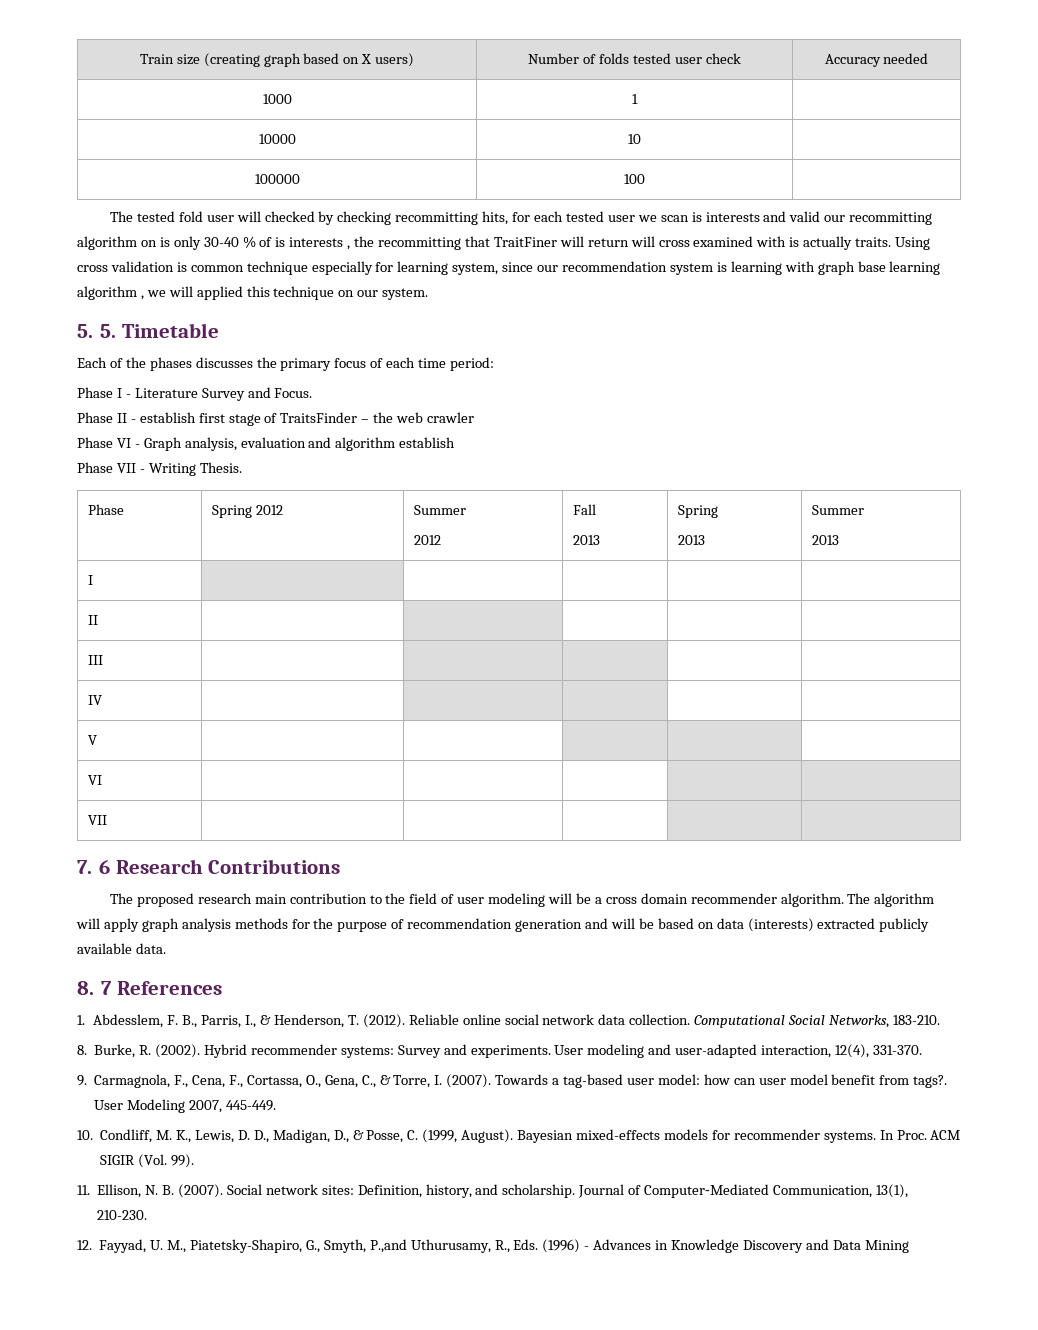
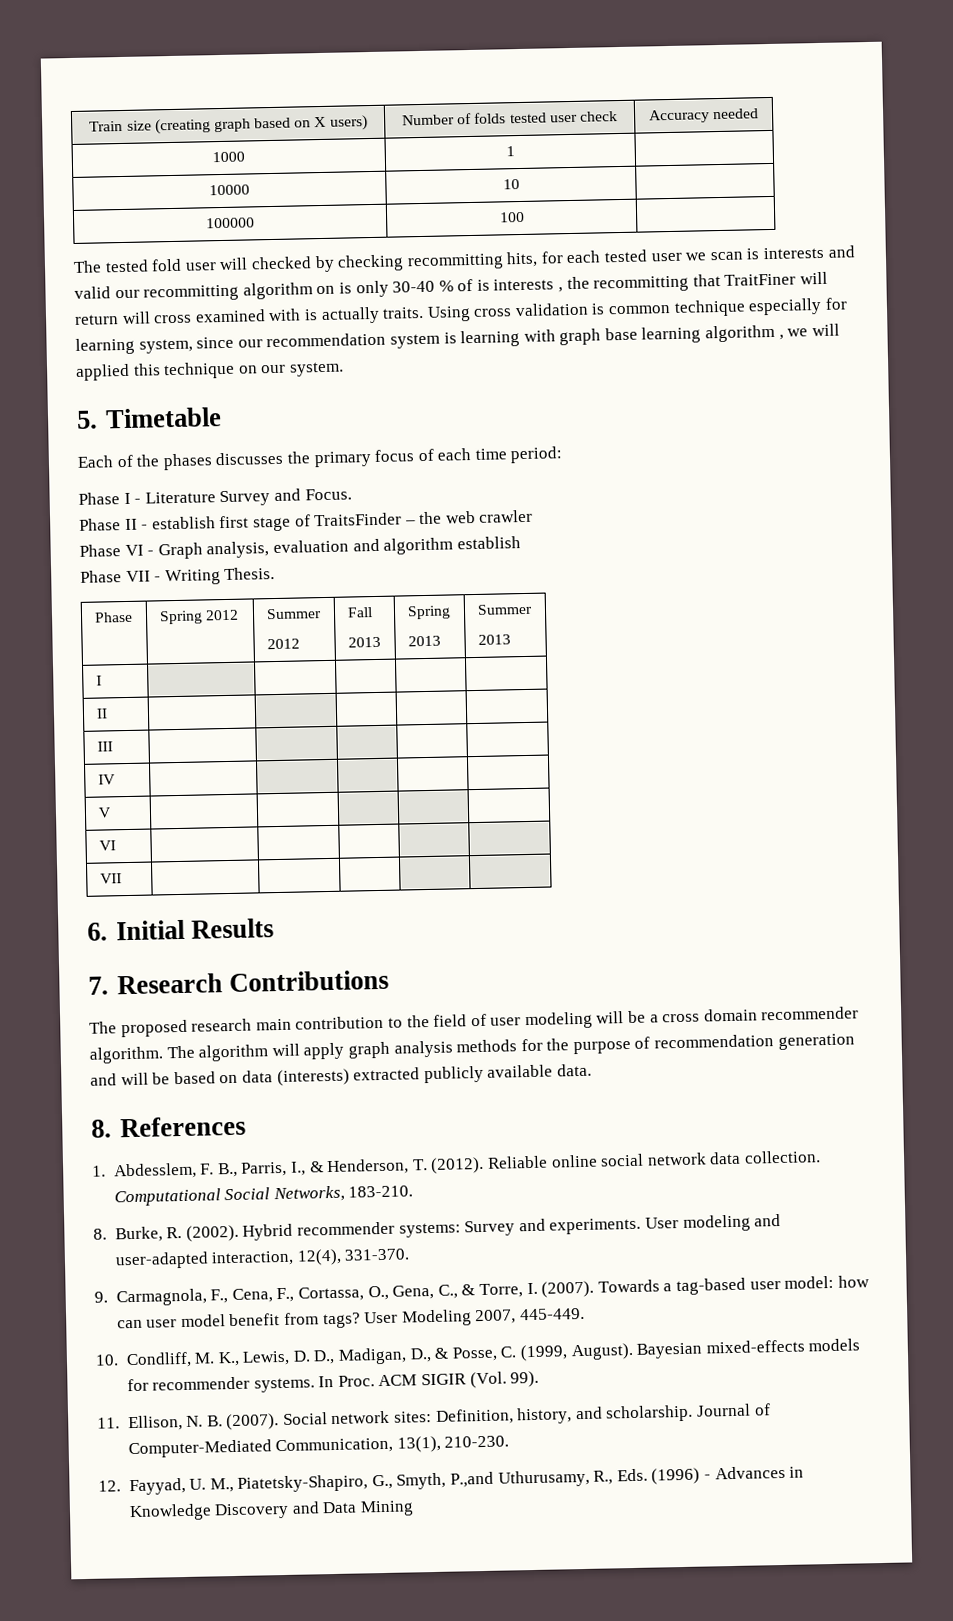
- 5. 5. Timetable
+ 5. Timetable
- 7. 6 Research Contributions
+ 6. Initial Results
+ 7. Research Contributions
- 8. 7 References
+ 8. References
- Towards a tag-based user model: how can user model benefit from tags?.
+ Towards a tag-based user model: how can user model benefit from tags?

